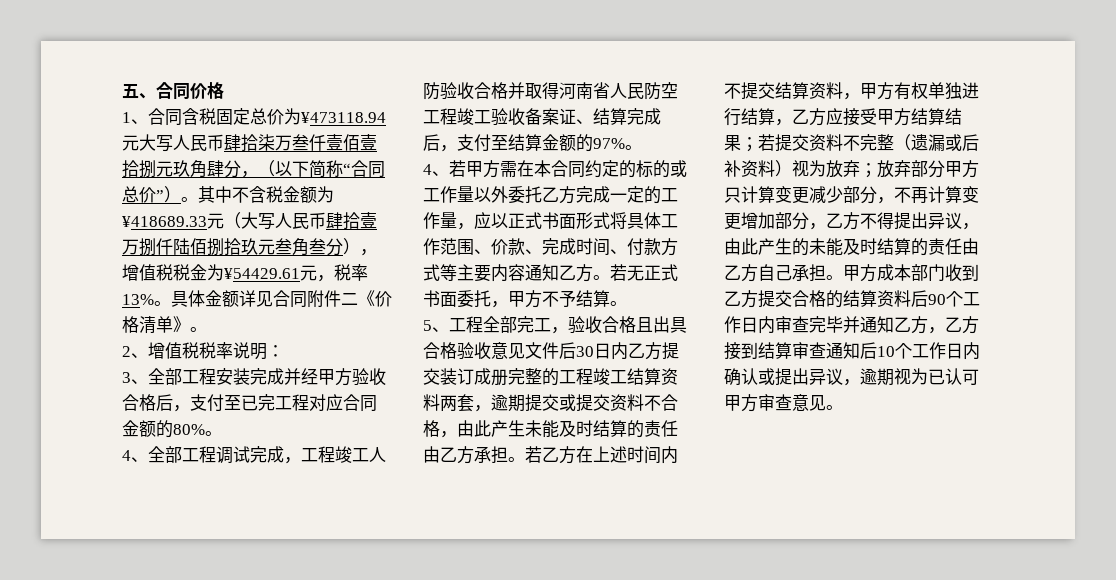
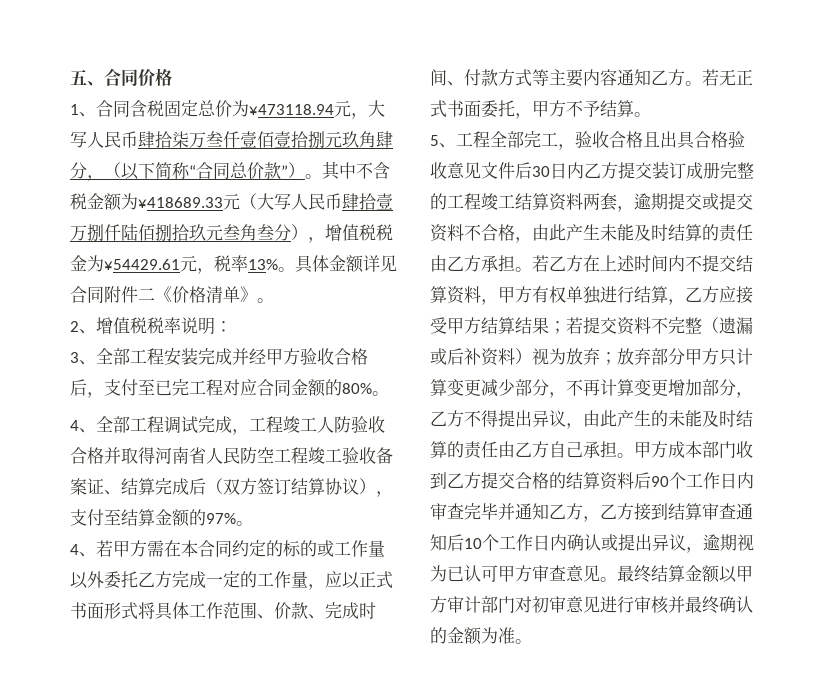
- 1、合同含税固定总价为¥473118.94元大写人民币肆拾柒万叁仟壹佰壹拾捌元玖角肆分，（以下简称“合同总价”）。
+ 1、合同含税固定总价为¥473118.94元，大写人民币肆拾柒万叁仟壹佰壹拾捌元玖角肆分，（以下简称“合同总价款”）。
- 4、全部工程调试完成，工程竣工人防验收合格并取得河南省人民防空工程竣工验收备案证、结算完成后，支付至结算金额的97%。
+ 4、全部工程调试完成，工程竣工人防验收合格并取得河南省人民防空工程竣工验收备案证、结算完成后（双方签订结算协议），支付至结算金额的97%。
+ 最终结算金额以甲方审计部门对初审意见进行审核并最终确认的金额为准。

